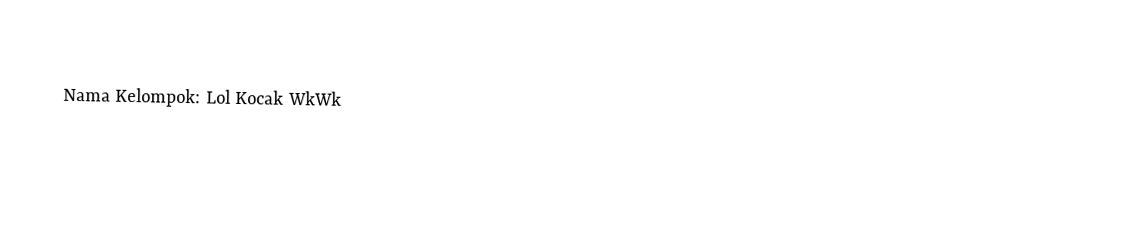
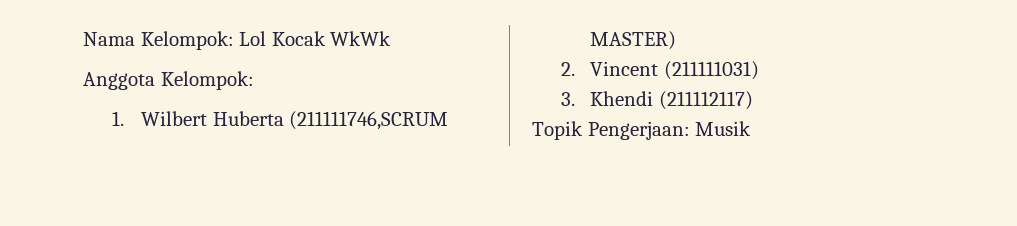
+ Anggota Kelompok:
+ 1. Wilbert Huberta (211111746,SCRUM MASTER)
+ 2. Vincent (211111031)
+ 3. Khendi (211112117)
+ Topik Pengerjaan: Musik

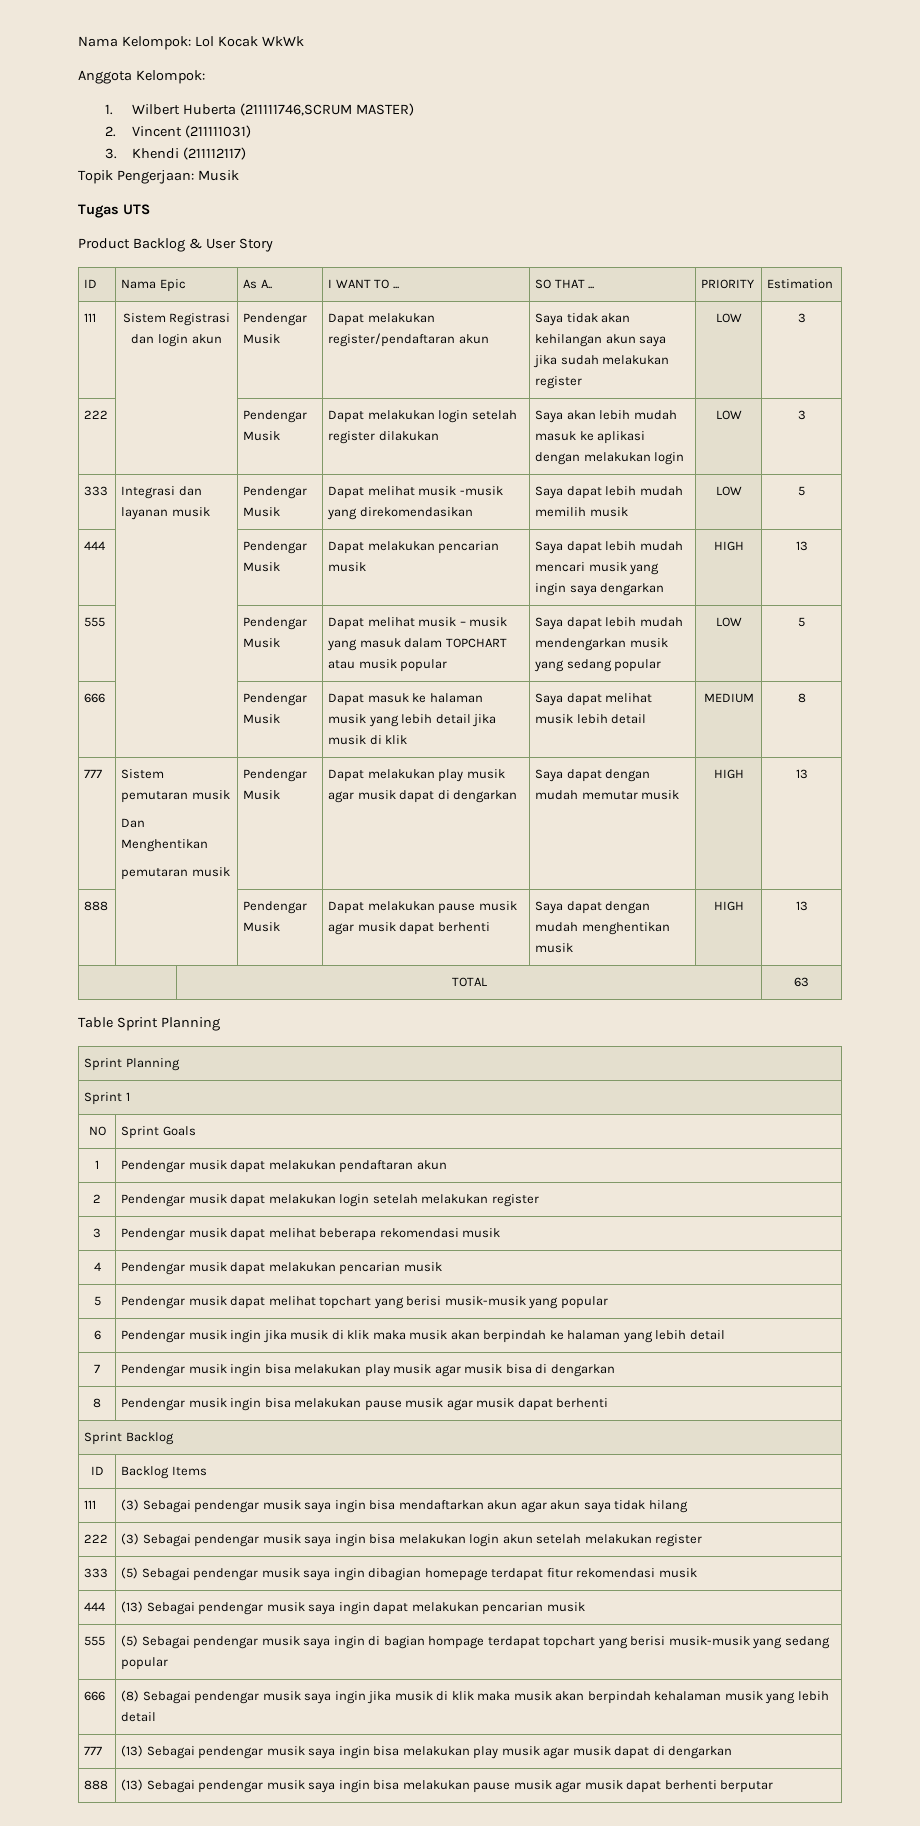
+ Tugas UTS
+ Product Backlog & User Story
+ ID | Nama Epic | As A.. | I WANT TO ... | SO THAT ... | PRIORITY | Estimation
+ 111 | Sistem Registrasi dan login akun | Pendengar Musik | Dapat melakukan register/pendaftaran akun | Saya tidak akan kehilangan akun saya jika sudah melakukan register | LOW | 3
+ 222 | | Pendengar Musik | Dapat melakukan login setelah register dilakukan | Saya akan lebih mudah masuk ke aplikasi dengan melakukan login | LOW | 3
+ 333 | Integrasi dan layanan musik | Pendengar Musik | Dapat melihat musik -musik yang direkomendasikan | Saya dapat lebih mudah memilih musik | LOW | 5
+ 444 | | Pendengar Musik | Dapat melakukan pencarian musik | Saya dapat lebih mudah mencari musik yang ingin saya dengarkan | HIGH | 13
+ 555 | | Pendengar Musik | Dapat melihat musik – musik yang masuk dalam TOPCHART atau musik popular | Saya dapat lebih mudah mendengarkan musik yang sedang popular | LOW | 5
+ 666 | | Pendengar Musik | Dapat masuk ke halaman musik yang lebih detail jika musik di klik | Saya dapat melihat musik lebih detail | MEDIUM | 8
+ 777 | Sistem pemutaran musik
+ Dan Menghentikan
+ pemutaran musik | Pendengar Musik | Dapat melakukan play musik agar musik dapat di dengarkan | Saya dapat dengan mudah memutar musik | HIGH | 13
+ 888 | | Pendengar Musik | Dapat melakukan pause musik agar musik dapat berhenti | Saya dapat dengan mudah menghentikan musik | HIGH | 13
+ | TOTAL | 63
+ Table Sprint Planning
+ Sprint Planning
+ Sprint 1
+ NO | Sprint Goals
+ 1 | Pendengar musik dapat melakukan pendaftaran akun
+ 2 | Pendengar musik dapat melakukan login setelah melakukan register
+ 3 | Pendengar musik dapat melihat beberapa rekomendasi musik
+ 4 | Pendengar musik dapat melakukan pencarian musik
+ 5 | Pendengar musik dapat melihat topchart yang berisi musik-musik yang popular
+ 6 | Pendengar musik ingin jika musik di klik maka musik akan berpindah ke halaman yang lebih detail
+ 7 | Pendengar musik ingin bisa melakukan play musik agar musik bisa di dengarkan
+ 8 | Pendengar musik ingin bisa melakukan pause musik agar musik dapat berhenti
+ Sprint Backlog
+ ID | Backlog Items
+ 111 | (3) Sebagai pendengar musik saya ingin bisa mendaftarkan akun agar akun saya tidak hilang
+ 222 | (3) Sebagai pendengar musik saya ingin bisa melakukan login akun setelah melakukan register
+ 333 | (5) Sebagai pendengar musik saya ingin dibagian homepage terdapat fitur rekomendasi musik
+ 444 | (13) Sebagai pendengar musik saya ingin dapat melakukan pencarian musik
+ 555 | (5) Sebagai pendengar musik saya ingin di bagian hompage terdapat topchart yang berisi musik-musik yang sedang popular
+ 666 | (8) Sebagai pendengar musik saya ingin jika musik di klik maka musik akan berpindah kehalaman musik yang lebih detail
+ 777 | (13) Sebagai pendengar musik saya ingin bisa melakukan play musik agar musik dapat di dengarkan
+ 888 | (13) Sebagai pendengar musik saya ingin bisa melakukan pause musik agar musik dapat berhenti berputar

